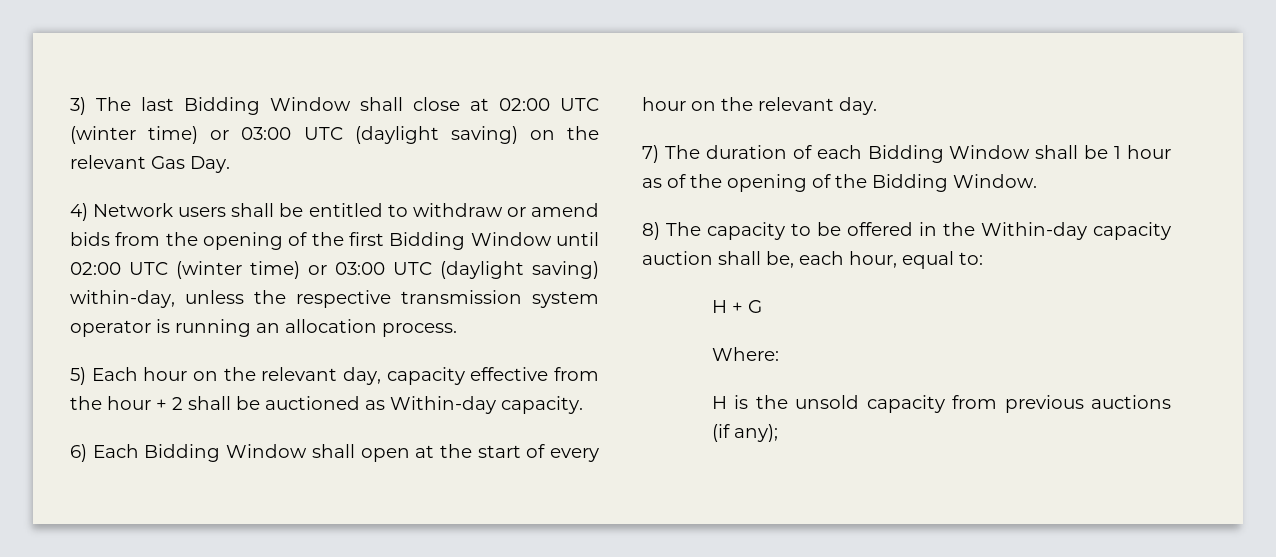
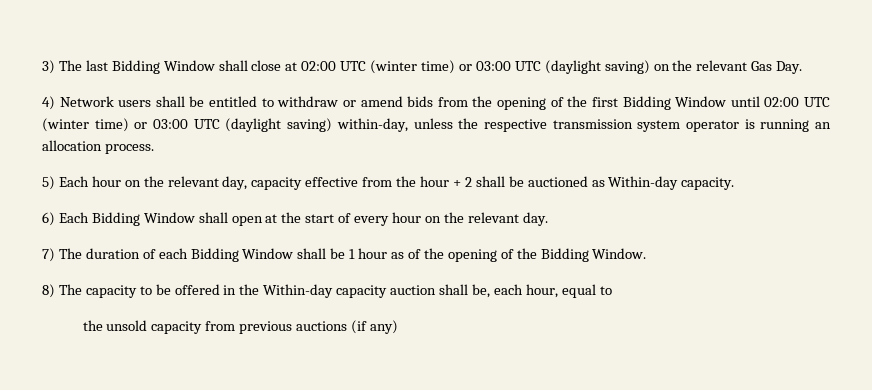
- 8) The capacity to be offered in the Within-day capacity auction shall be, each hour, equal to:
- H + G
- Where:
- H is the unsold capacity from previous auctions (if any);
+ 8) The capacity to be offered in the Within-day capacity auction shall be, each hour, equal to
+ the unsold capacity from previous auctions (if any)

